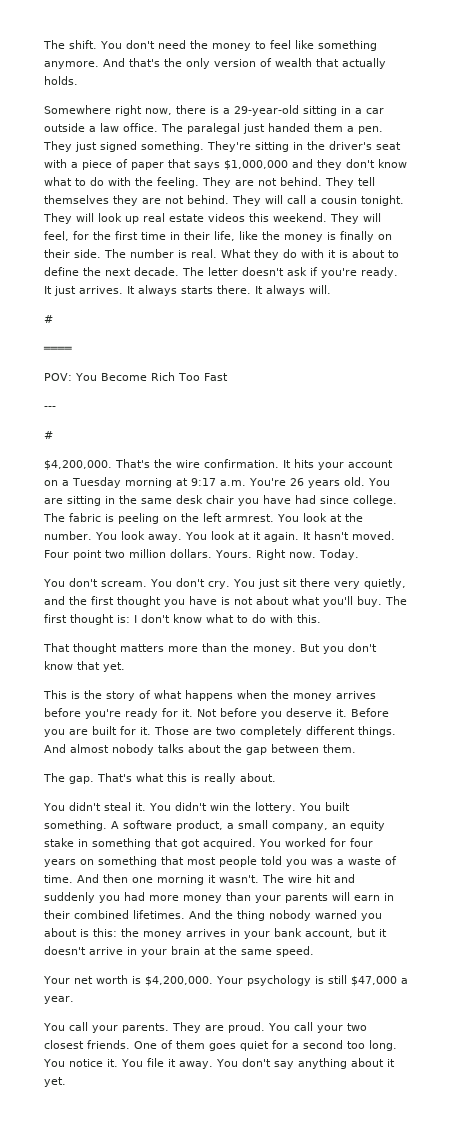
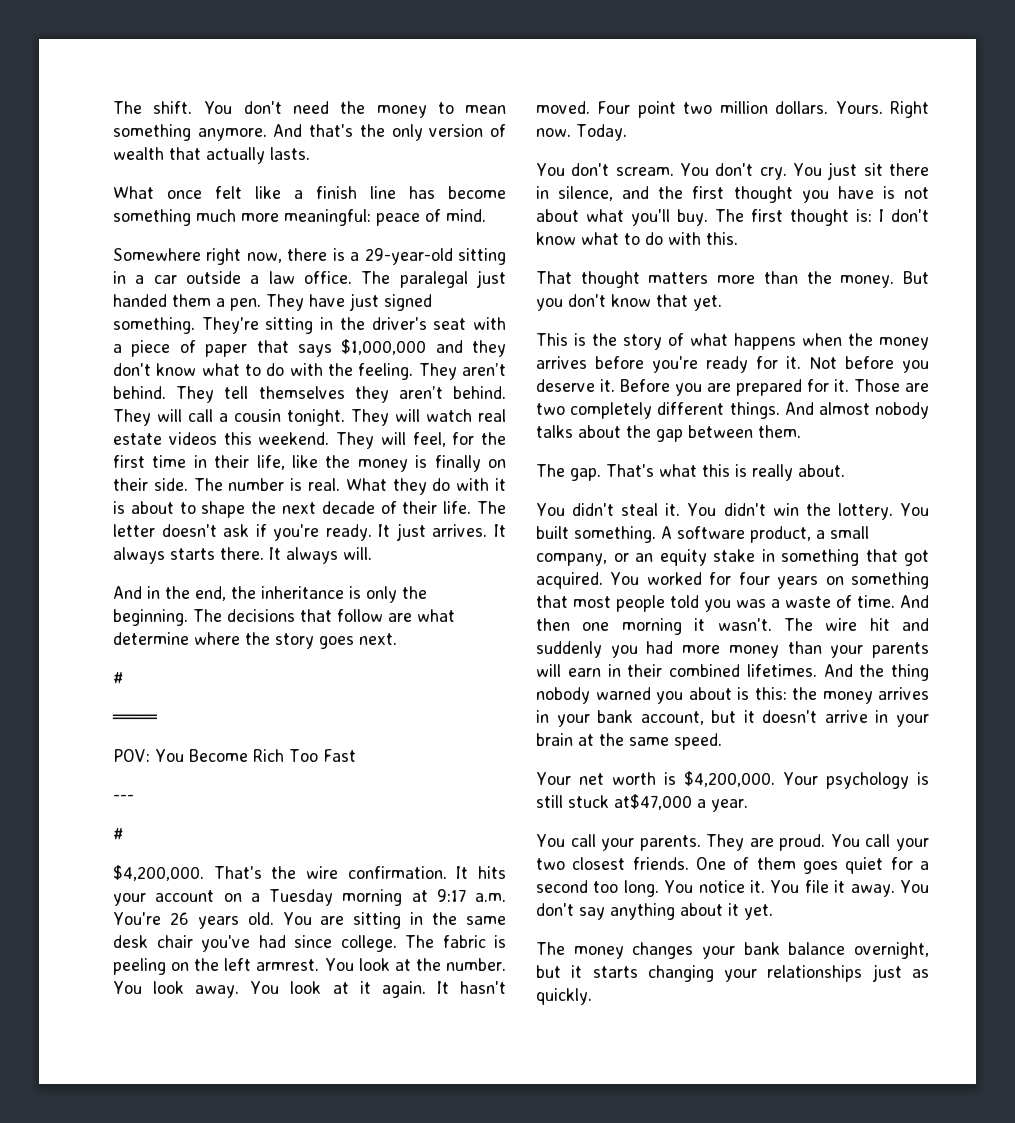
- You don't need the money to feel like something anymore.
+ You don't need the money to mean something anymore.
- And that's the only version of wealth that actually holds.
+ And that's the only version of wealth that actually lasts.
+ What once felt like a finish line has become something much more meaningful: peace of mind.
- They just signed something.
+ They have just signed something.
- They are not behind.
+ They aren’t behind.
- They tell themselves they are not behind.
+ They tell themselves they aren’t behind.
- They will look up real estate videos this weekend.
+ They will watch real estate videos this weekend.
- What they do with it is about to define the next decade.
+ What they do with it is about to shape the next decade of their life.
+ And in the end, the inheritance is only the beginning. The decisions that follow are what determine where the story goes next.
- You are sitting in the same desk chair you have had since college.
+ You are sitting in the same desk chair you've had since college.
- You just sit there very quietly, and the first thought you have is not about what you'll buy.
+ You just sit there in silence, and the first thought you have is not about what you'll buy.
- Before you are built for it.
+ Before you are prepared for it.
- A software product, a small company, an equity stake in something that got acquired.
+ A software product, a small company, or an equity stake in something that got acquired.
- Your psychology is still $47,000 a year.
+ Your psychology is still stuck at$47,000 a year.
+ The money changes your bank balance overnight, but it starts changing your relationships just as quickly.

